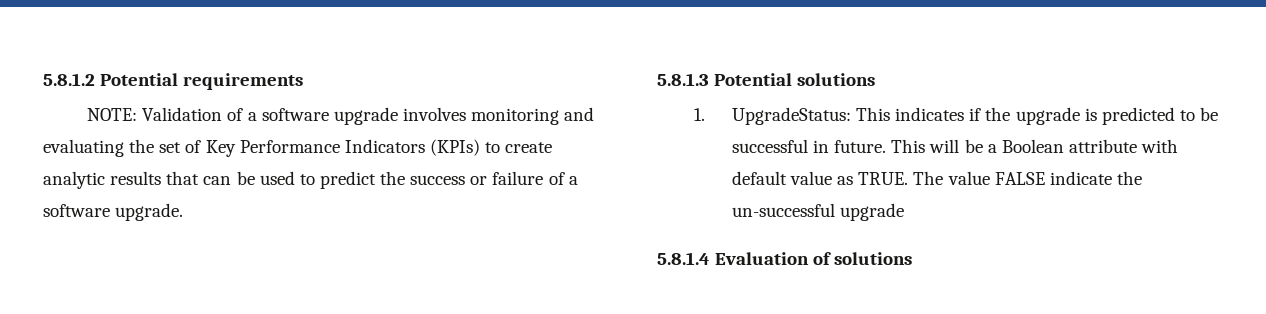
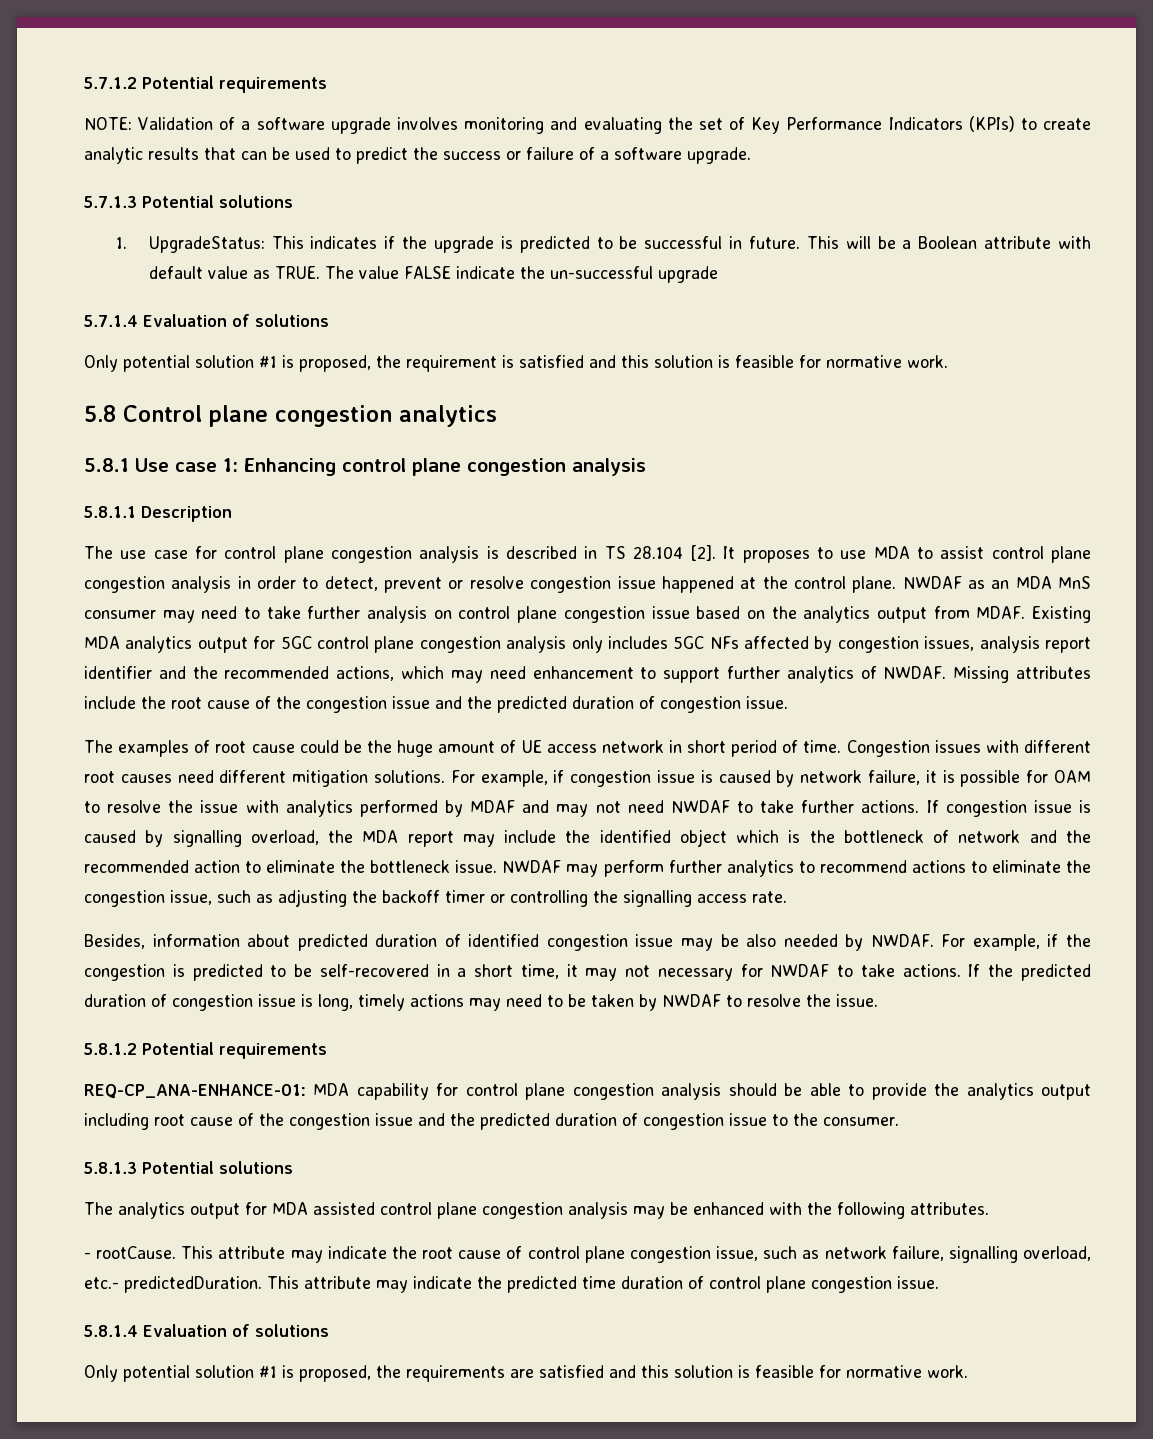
- 5.8.1.2 Potential requirements
+ 5.7.1.2 Potential requirements
- 5.8.1.3 Potential solutions
+ 5.7.1.3 Potential solutions
+ 5.7.1.4 Evaluation of solutions
+ Only potential solution #1 is proposed, the requirement is satisfied and this solution is feasible for normative work.
+ 5.8 Control plane congestion analytics
+ 5.8.1 Use case 1: Enhancing control plane congestion analysis
+ 5.8.1.1 Description
+ The use case for control plane congestion analysis is described in TS 28.104 [2]. It proposes to use MDA to assist control plane congestion analysis in order to detect, prevent or resolve congestion issue happened at the control plane. NWDAF as an MDA MnS consumer may need to take further analysis on control plane congestion issue based on the analytics output from MDAF. Existing MDA analytics output for 5GC control plane congestion analysis only includes 5GC NFs affected by congestion issues, analysis report identifier and the recommended actions, which may need enhancement to support further analytics of NWDAF. Missing attributes include the root cause of the congestion issue and the predicted duration of congestion issue.
+ The examples of root cause could be the huge amount of UE access network in short period of time. Congestion issues with different root causes need different mitigation solutions. For example, if congestion issue is caused by network failure, it is possible for OAM to resolve the issue with analytics performed by MDAF and may not need NWDAF to take further actions. If congestion issue is caused by signalling overload, the MDA report may include the identified object which is the bottleneck of network and the recommended action to eliminate the bottleneck issue. NWDAF may perform further analytics to recommend actions to eliminate the congestion issue, such as adjusting the backoff timer or controlling the signalling access rate.
+ Besides, information about predicted duration of identified congestion issue may be also needed by NWDAF. For example, if the congestion is predicted to be self-recovered in a short time, it may not necessary for NWDAF to take actions. If the predicted duration of congestion issue is long, timely actions may need to be taken by NWDAF to resolve the issue.
+ 5.8.1.2 Potential requirements
+ REQ-CP_ANA-ENHANCE-01: MDA capability for control plane congestion analysis should be able to provide the analytics output including root cause of the congestion issue and the predicted duration of congestion issue to the consumer.
+ 5.8.1.3 Potential solutions
+ The analytics output for MDA assisted control plane congestion analysis may be enhanced with the following attributes.
+ - rootCause. This attribute may indicate the root cause of control plane congestion issue, such as network failure, signalling overload, etc.- predictedDuration. This attribute may indicate the predicted time duration of control plane congestion issue.
  5.8.1.4 Evaluation of solutions
+ Only potential solution #1 is proposed, the requirements are satisfied and this solution is feasible for normative work.

